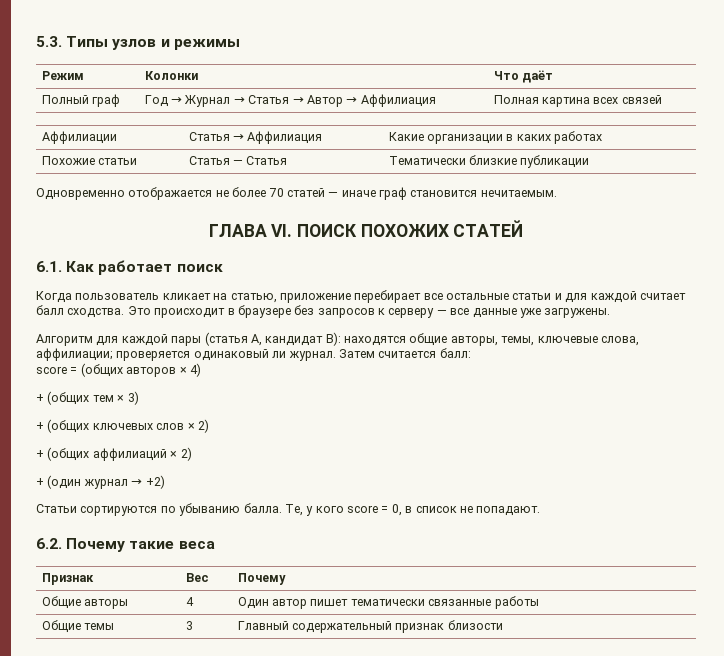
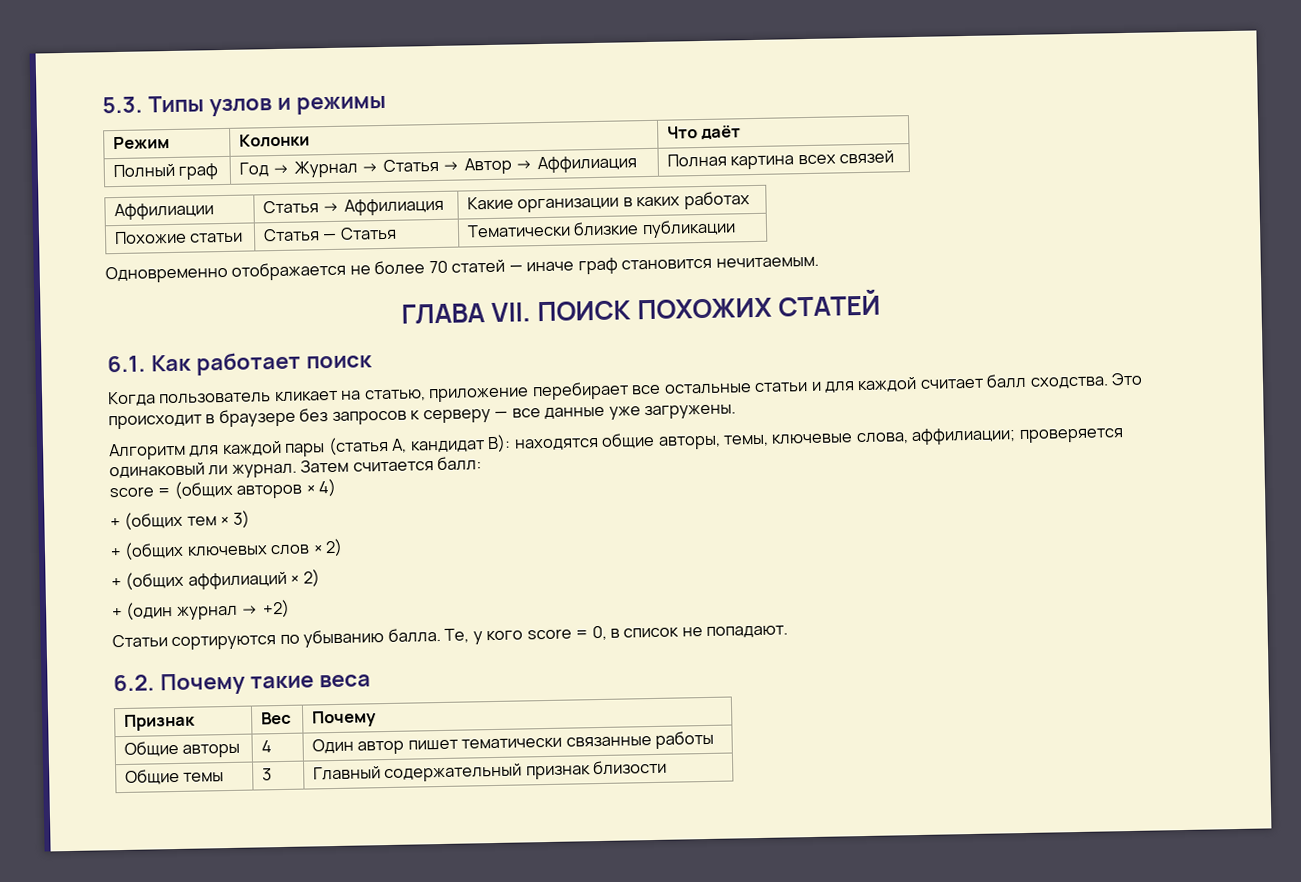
- ГЛАВА VI. ПОИСК ПОХОЖИХ СТАТЕЙ
+ ГЛАВА VII. ПОИСК ПОХОЖИХ СТАТЕЙ

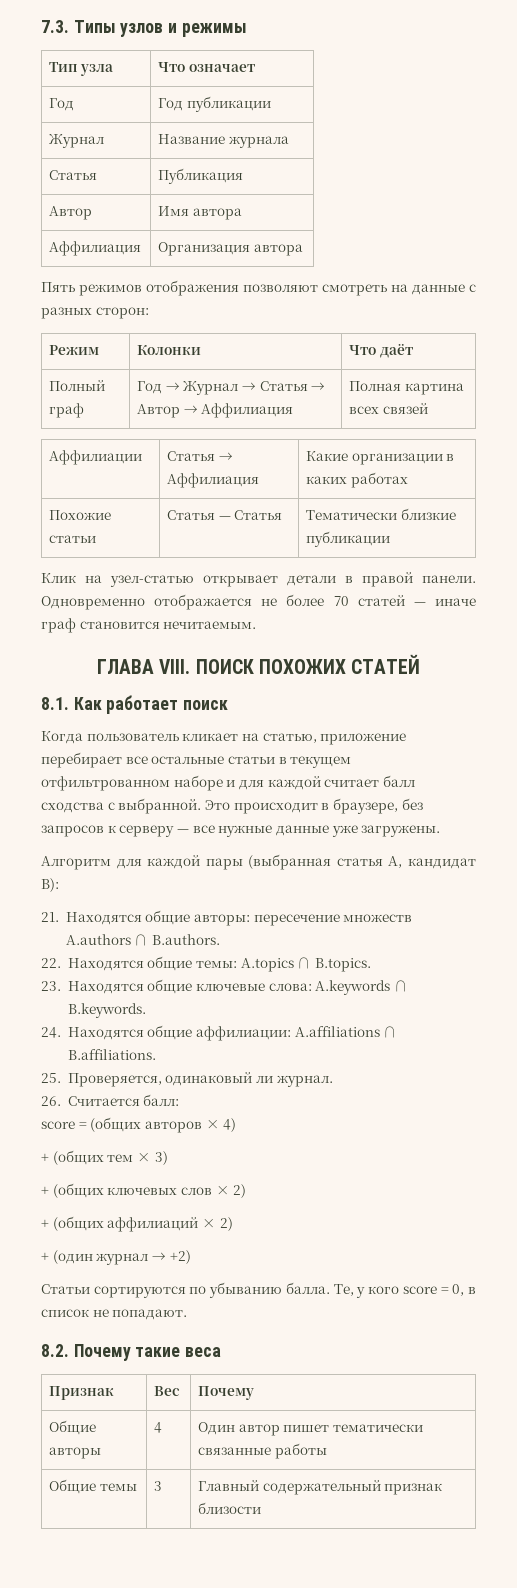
- 5.3. Типы узлов и режимы
+ 7.3. Типы узлов и режимы
+ Тип узла | Что означает
+ Год | Год публикации
+ Журнал | Название журнала
+ Статья | Публикация
+ Автор | Имя автора
+ Аффилиация | Организация автора
+ Пять режимов отображения позволяют смотреть на данные с разных сторон:
+ Клик на узел-статью открывает детали в правой панели.
- ГЛАВА VII. ПОИСК ПОХОЖИХ СТАТЕЙ
+ ГЛАВА VIII. ПОИСК ПОХОЖИХ СТАТЕЙ
- 6.1. Как работает поиск
+ 8.1. Как работает поиск
- Когда пользователь кликает на статью, приложение перебирает все остальные статьи и для каждой считает балл сходства.
+ Когда пользователь кликает на статью, приложение перебирает все остальные статьи в текущем отфильтрованном наборе и для каждой считает балл сходства с выбранной.
- Это происходит в браузере без запросов к серверу — все данные уже загружены.
+ Это происходит в браузере, без запросов к серверу — все нужные данные уже загружены.
- Алгоритм для каждой пары (статья A, кандидат B): находятся общие авторы, темы, ключевые слова, аффилиации; проверяется одинаковый ли журнал. Затем считается балл:
+ Алгоритм для каждой пары (выбранная статья A, кандидат B):
+ 21. Находятся общие авторы: пересечение множеств A.authors ∩ B.authors.
+ 22. Находятся общие темы: A.topics ∩ B.topics.
+ 23. Находятся общие ключевые слова: A.keywords ∩ B.keywords.
+ 24. Находятся общие аффилиации: A.affiliations ∩ B.affiliations.
+ 25. Проверяется, одинаковый ли журнал.
+ 26. Считается балл:
- 6.2. Почему такие веса
+ 8.2. Почему такие веса

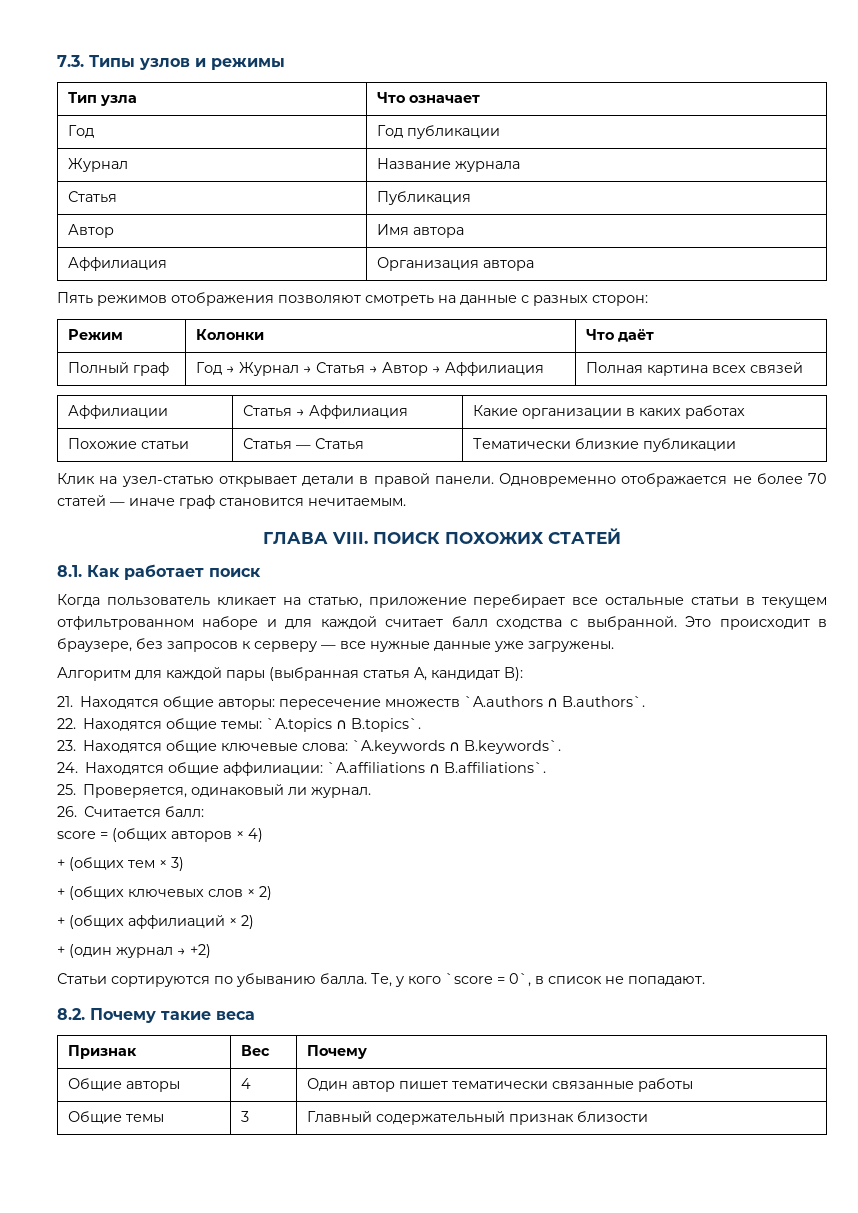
- 21. Находятся общие авторы: пересечение множеств A.authors ∩ B.authors.
+ 21. Находятся общие авторы: пересечение множеств `A.authors ∩ B.authors`.
- 22. Находятся общие темы: A.topics ∩ B.topics.
+ 22. Находятся общие темы: `A.topics ∩ B.topics`.
- 23. Находятся общие ключевые слова: A.keywords ∩ B.keywords.
+ 23. Находятся общие ключевые слова: `A.keywords ∩ B.keywords`.
- 24. Находятся общие аффилиации: A.affiliations ∩ B.affiliations.
+ 24. Находятся общие аффилиации: `A.affiliations ∩ B.affiliations`.
- Те, у кого score = 0, в список не попадают.
+ Те, у кого `score = 0`, в список не попадают.

